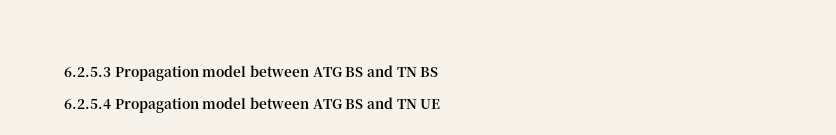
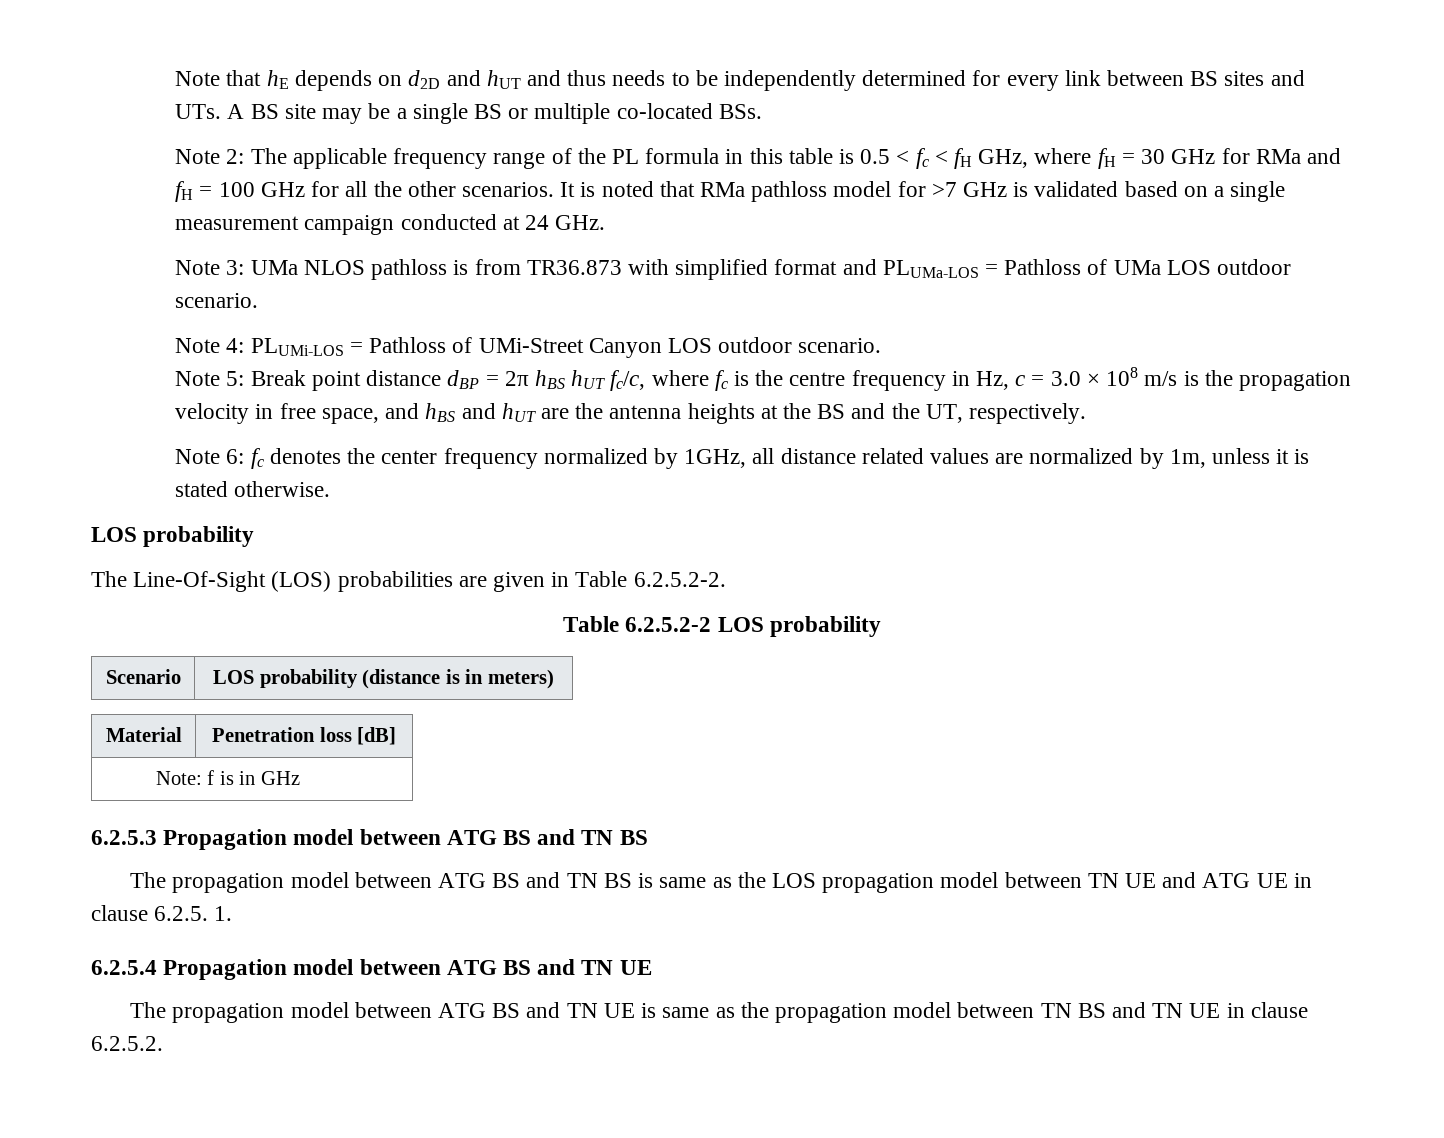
+ Note that hE depends on d2D and hUT and thus needs to be independently determined for every link between BS sites and UTs. A BS site may be a single BS or multiple co-located BSs.
+ Note 2: The applicable frequency range of the PL formula in this table is 0.5 < fc < fH GHz, where fH = 30 GHz for RMa and fH = 100 GHz for all the other scenarios. It is noted that RMa pathloss model for >7 GHz is validated based on a single measurement campaign conducted at 24 GHz.
+ Note 3: UMa NLOS pathloss is from TR36.873 with simplified format and PLUMa-LOS = Pathloss of UMa LOS outdoor scenario.
+ Note 4: PLUMi-LOS = Pathloss of UMi-Street Canyon LOS outdoor scenario.
+ Note 5: Break point distance dBP = 2π hBS hUT fc/c, where fc is the centre frequency in Hz, c = 3.0 × 108 m/s is the propagation velocity in free space, and hBS and hUT are the antenna heights at the BS and the UT, respectively.
+ Note 6: fc denotes the center frequency normalized by 1GHz, all distance related values are normalized by 1m, unless it is stated otherwise.
+ LOS probability
+ The Line-Of-Sight (LOS) probabilities are given in Table 6.2.5.2-2.
+ Table 6.2.5.2-2 LOS probability
+ Scenario | LOS probability (distance is in meters)
+ Material | Penetration loss [dB]
+ Note: f is in GHz
+ The propagation model between ATG BS and TN BS is same as the LOS propagation model between TN UE and ATG UE in clause 6.2.5. 1.
+ The propagation model between ATG BS and TN UE is same as the propagation model between TN BS and TN UE in clause 6.2.5.2.

